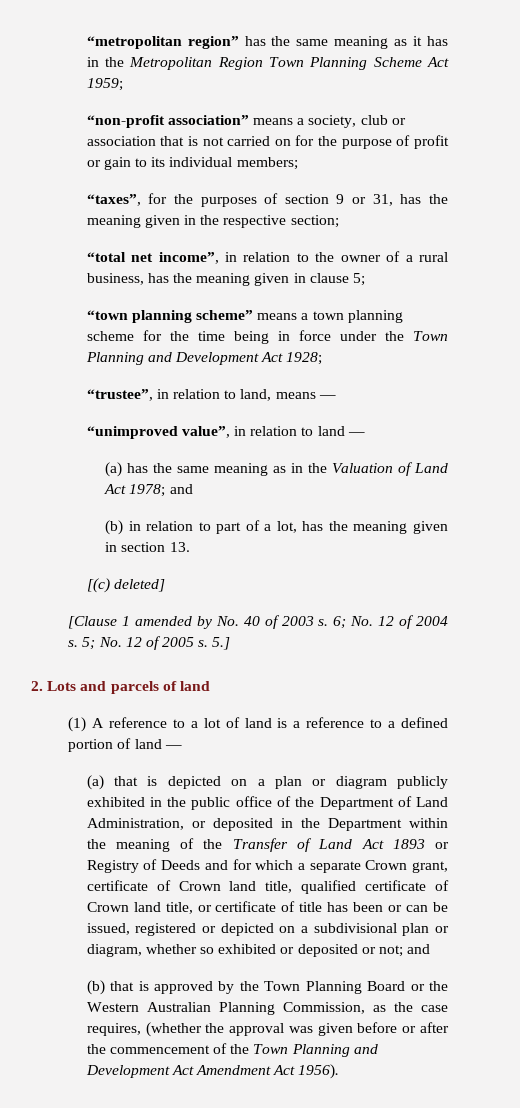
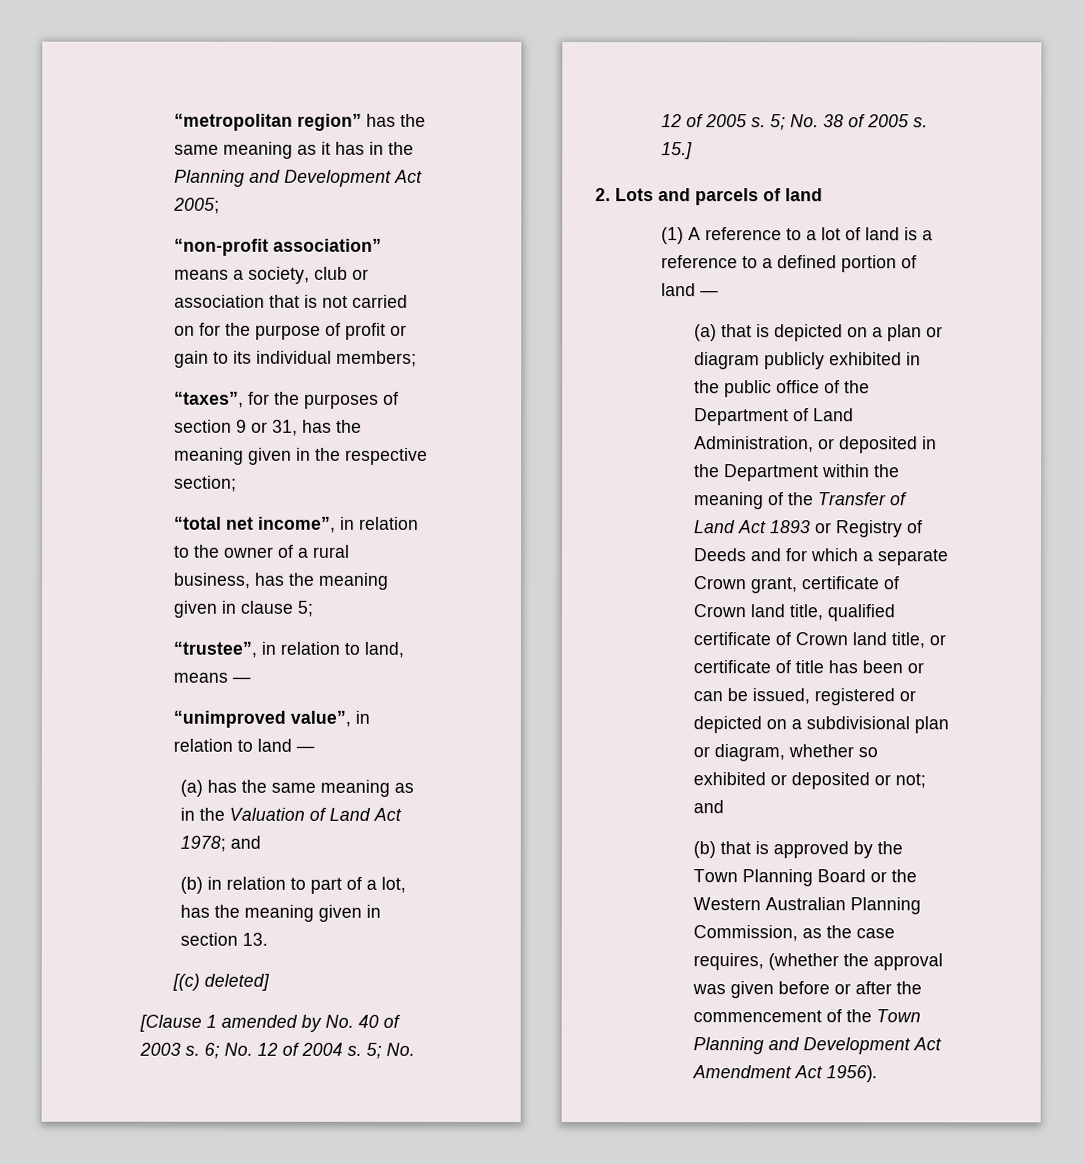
- “metropolitan region” has the same meaning as it has in the Metropolitan Region Town Planning Scheme Act 1959;
+ “metropolitan region” has the same meaning as it has in the Planning and Development Act 2005;
- “town planning scheme” means a town planning scheme for the time being in force under the Town Planning and Development Act 1928;
- 5.]
+ 5; No. 38 of 2005 s. 15.]

